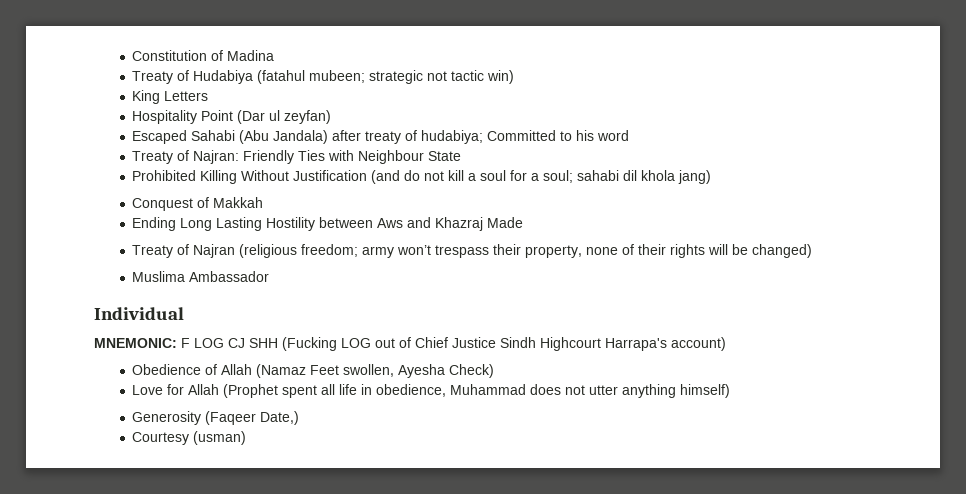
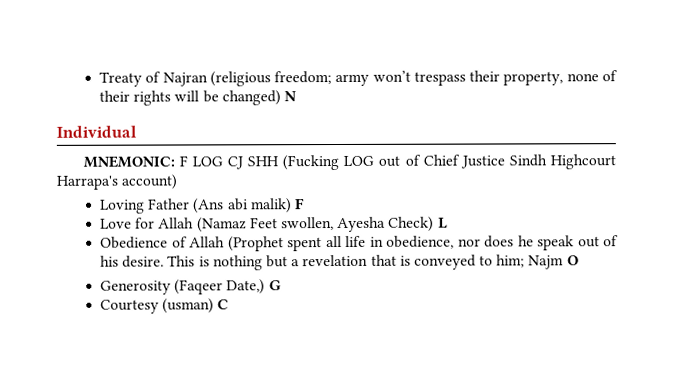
- Constitution of Madina
- Treaty of Hudabiya (fatahul mubeen; strategic not tactic win)
- King Letters
- Hospitality Point (Dar ul zeyfan)
- Escaped Sahabi (Abu Jandala) after treaty of hudabiya; Committed to his word
- Treaty of Najran: Friendly Ties with Neighbour State
- Prohibited Killing Without Justification (and do not kill a soul for a soul; sahabi dil khola jang)
- Conquest of Makkah
- Ending Long Lasting Hostility between Aws and Khazraj Made
- Treaty of Najran (religious freedom; army won’t trespass their property, none of their rights will be changed)
- Muslima Ambassador
+ Treaty of Najran (religious freedom; army won’t trespass their property, none of their rights will be changed) N
- Obedience of Allah (Namaz Feet swollen, Ayesha Check)
- Love for Allah (Prophet spent all life in obedience, Muhammad does not utter anything himself)
+ Loving Father (Ans abi malik) F
+ Love for Allah (Namaz Feet swollen, Ayesha Check) L
+ Obedience of Allah (Prophet spent all life in obedience, nor does he speak out of his desire. This is nothing but a revelation that is conveyed to him; Najm O
- Generosity (Faqeer Date,)
+ Generosity (Faqeer Date,) G
- Courtesy (usman)
+ Courtesy (usman) C

